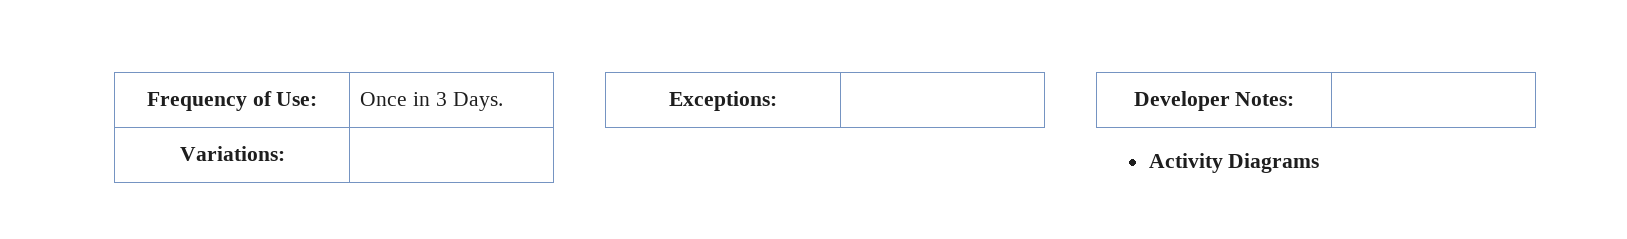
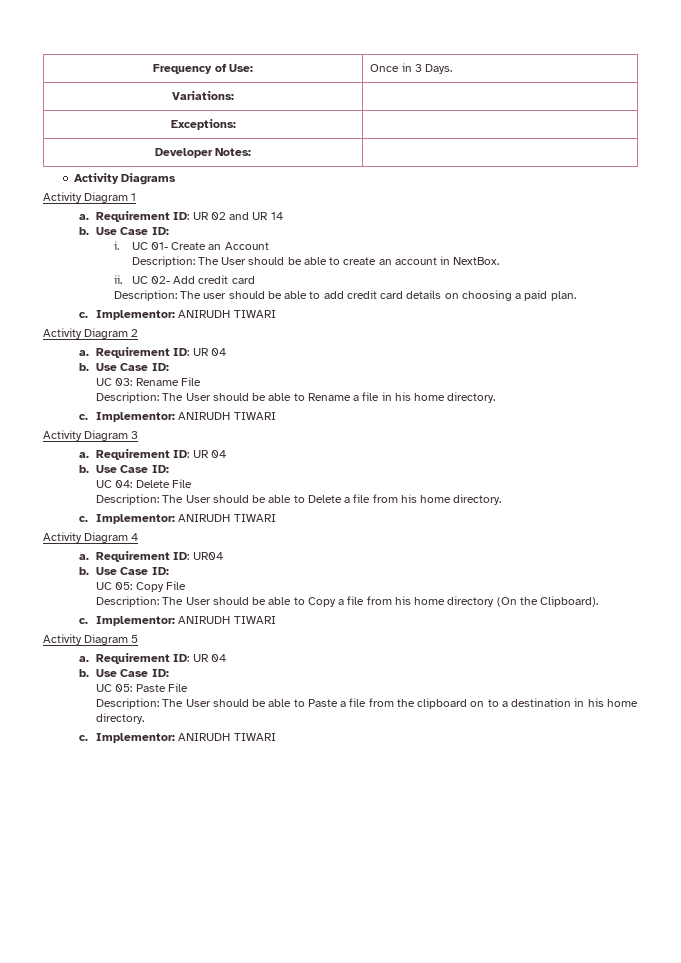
+ Activity Diagram 1
+ a. Requirement ID: UR 02 and UR 14
+ b. Use Case ID:
+ i. UC 01- Create an Account
+ Description: The User should be able to create an account in NextBox.
+ ii. UC 02- Add credit card
+ Description: The user should be able to add credit card details on choosing a paid plan.
+ c. Implementor: ANIRUDH TIWARI
+ Activity Diagram 2
+ a. Requirement ID: UR 04
+ b. Use Case ID:
+ UC 03: Rename File
+ Description: The User should be able to Rename a file in his home directory.
+ c. Implementor: ANIRUDH TIWARI
+ Activity Diagram 3
+ a. Requirement ID: UR 04
+ b. Use Case ID:
+ UC 04: Delete File
+ Description: The User should be able to Delete a file from his home directory.
+ c. Implementor: ANIRUDH TIWARI
+ Activity Diagram 4
+ a. Requirement ID: UR04
+ b. Use Case ID:
+ UC 05: Copy File
+ Description: The User should be able to Copy a file from his home directory (On the Clipboard).
+ c. Implementor: ANIRUDH TIWARI
+ Activity Diagram 5
+ a. Requirement ID: UR 04
+ b. Use Case ID:
+ UC 05: Paste File
+ Description: The User should be able to Paste a file from the clipboard on to a destination in his home directory.
+ c. Implementor: ANIRUDH TIWARI

